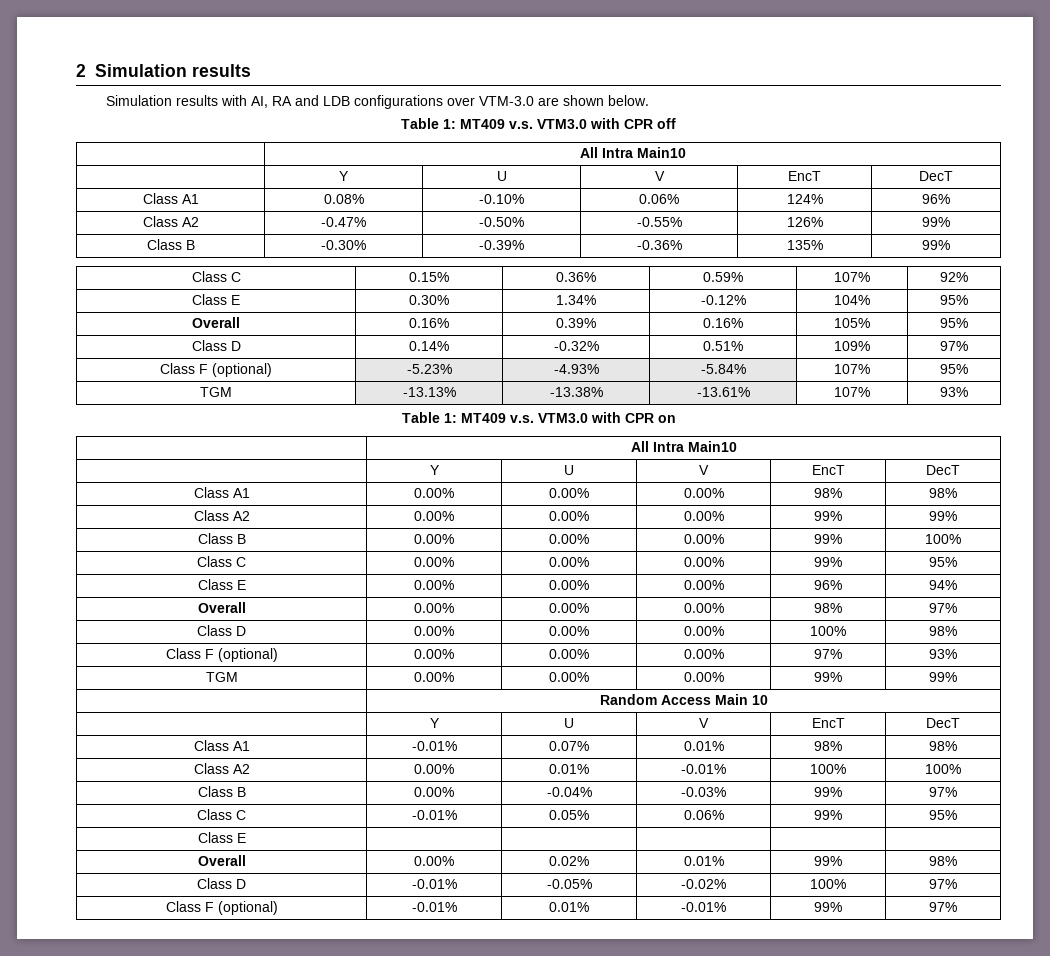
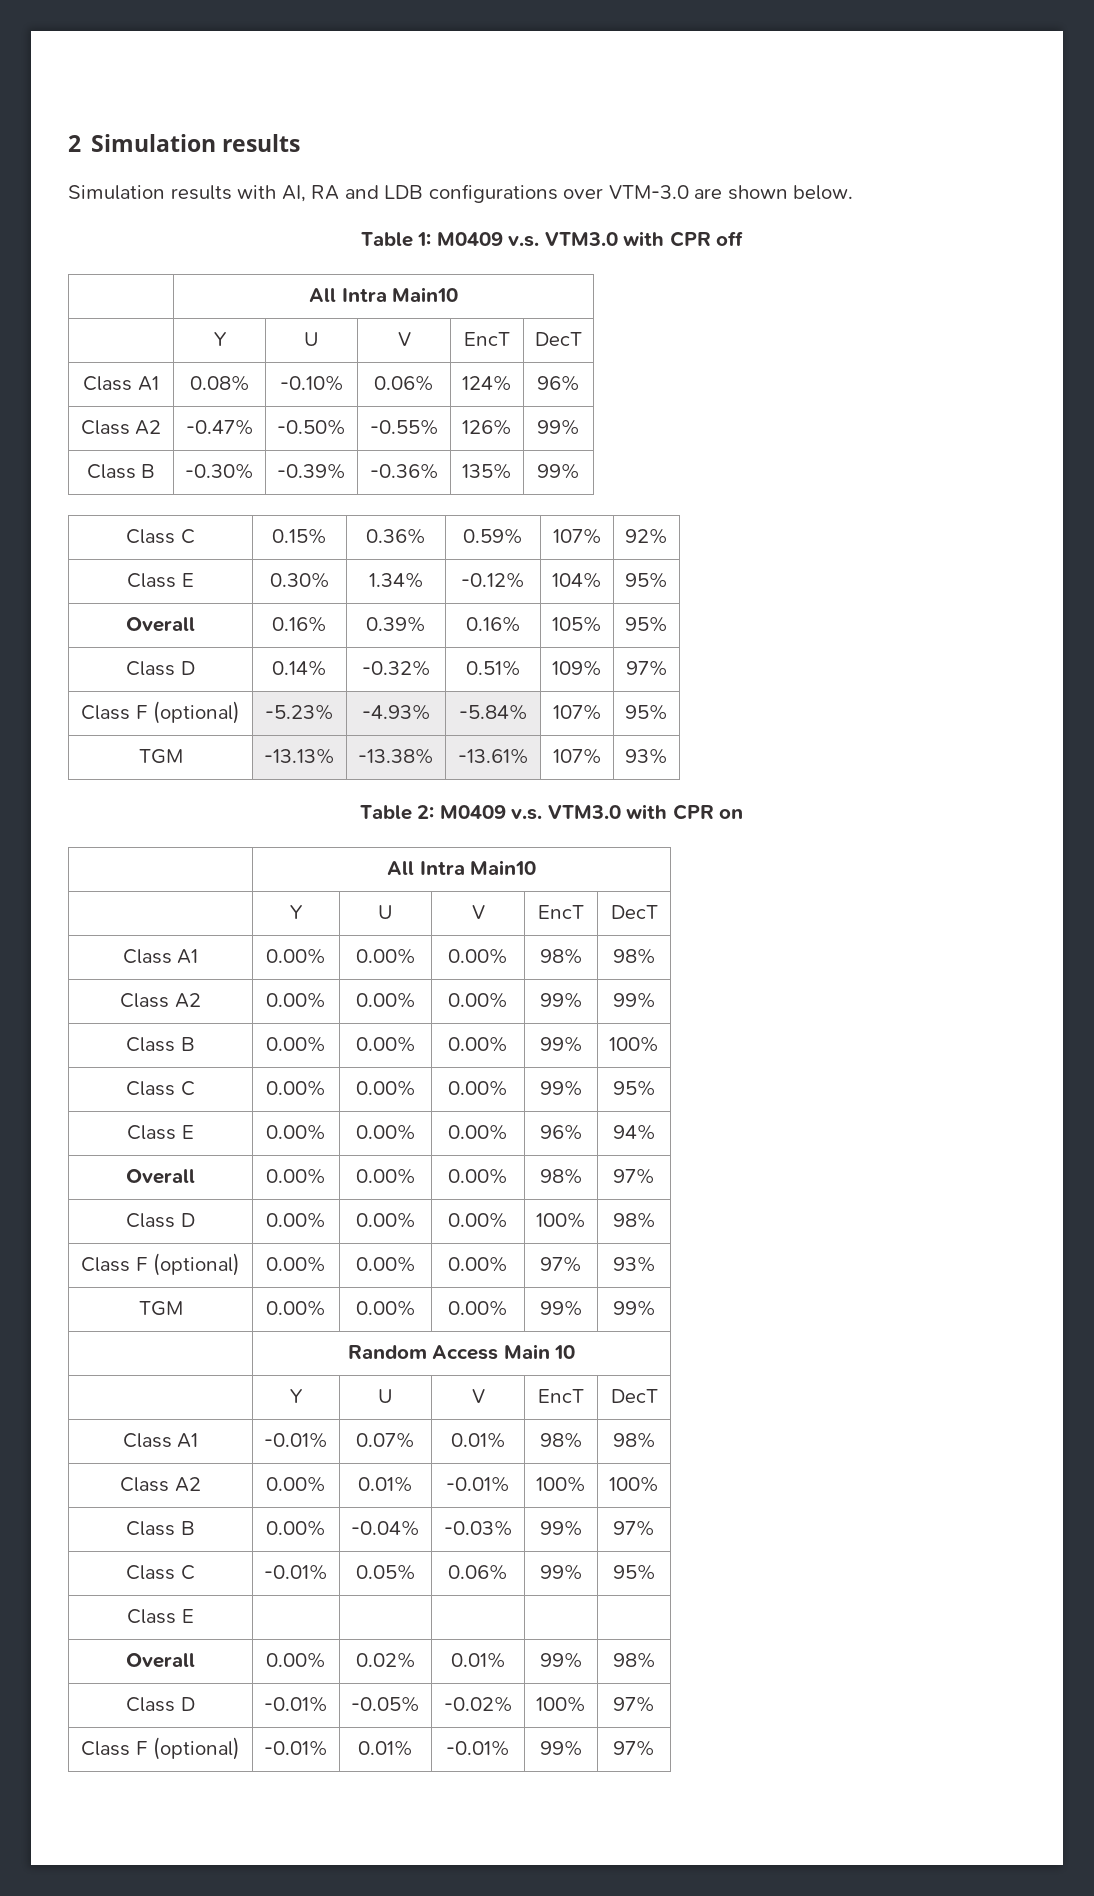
- Table 1: MT409 v.s. VTM3.0 with CPR off
+ Table 1: M0409 v.s. VTM3.0 with CPR off
- Table 1: MT409 v.s. VTM3.0 with CPR on
+ Table 2: M0409 v.s. VTM3.0 with CPR on

